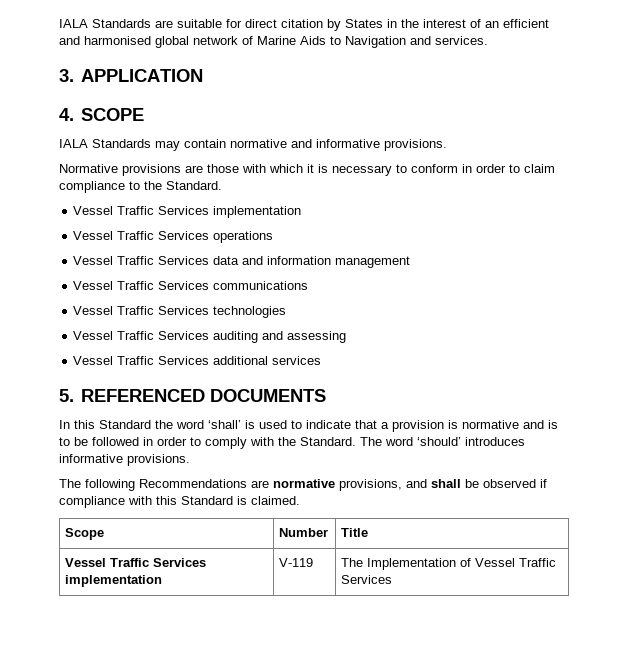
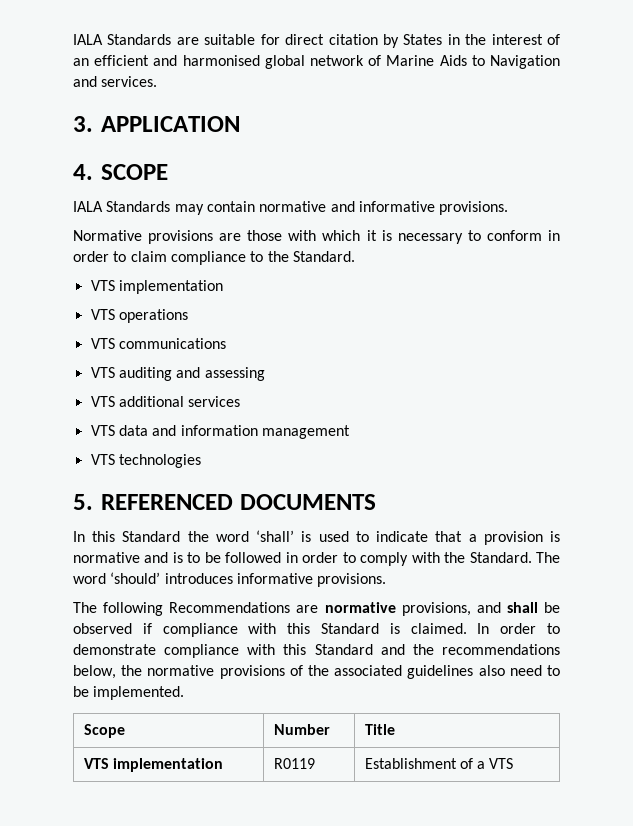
  Normative provisions are those with which it is necessary to conform in order to claim compliance to the Standard.
- Vessel Traffic Services implementation
- Vessel Traffic Services operations
- Vessel Traffic Services data and information management
- Vessel Traffic Services communications
- Vessel Traffic Services technologies
- Vessel Traffic Services auditing and assessing
- Vessel Traffic Services additional services
+ VTS implementation
+ VTS operations
+ VTS communications
+ VTS auditing and assessing
+ VTS additional services
+ VTS data and information management
+ VTS technologies
- The following Recommendations are normative provisions, and shall be observed if compliance with this Standard is claimed.
+ The following Recommendations are normative provisions, and shall be observed if compliance with this Standard is claimed. In order to demonstrate compliance with this Standard and the recommendations below, the normative provisions of the associated guidelines also need to be implemented.
  Scope | Number | Title
- Vessel Traffic Services implementation | V-119 | The Implementation of Vessel Traffic Services
+ VTS implementation | R0119 | Establishment of a VTS

